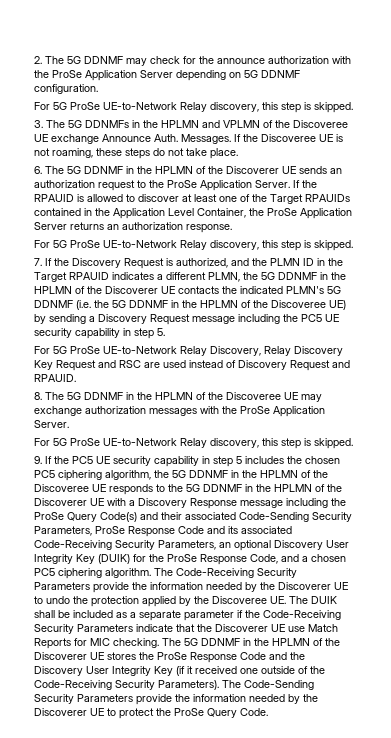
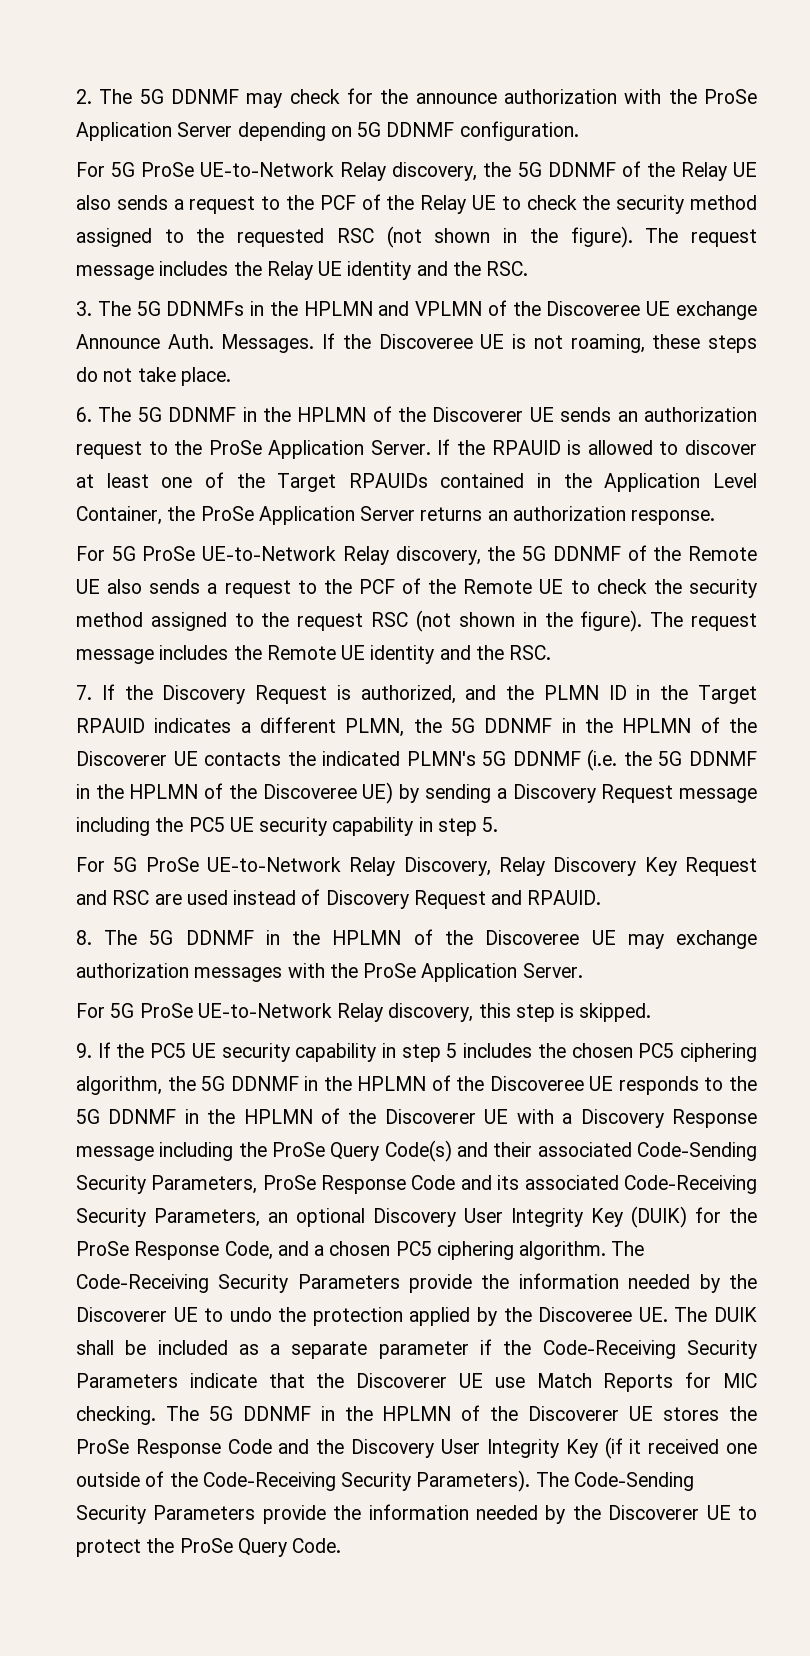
  2. The 5G DDNMF may check for the announce authorization with the ProSe Application Server depending on 5G DDNMF configuration.
- For 5G ProSe UE-to-Network Relay discovery, this step is skipped.
+ For 5G ProSe UE-to-Network Relay discovery, the 5G DDNMF of the Relay UE also sends a request to the PCF of the Relay UE to check the security method assigned to the requested RSC (not shown in the figure). The request message includes the Relay UE identity and the RSC.
  If the RPAUID is allowed to discover at least one of the Target RPAUIDs contained in the Application Level Container, the ProSe Application Server returns an authorization response.
- For 5G ProSe UE-to-Network Relay discovery, this step is skipped.
+ For 5G ProSe UE-to-Network Relay discovery, the 5G DDNMF of the Remote UE also sends a request to the PCF of the Remote UE to check the security method assigned to the request RSC (not shown in the figure). The request message includes the Remote UE identity and the RSC.

